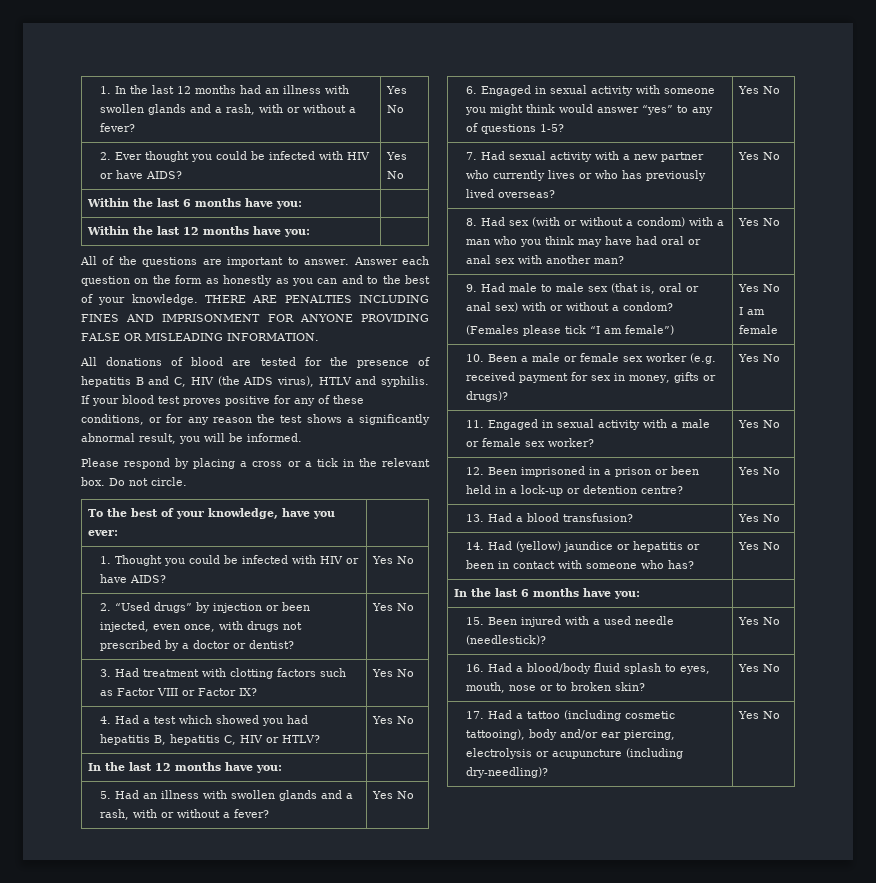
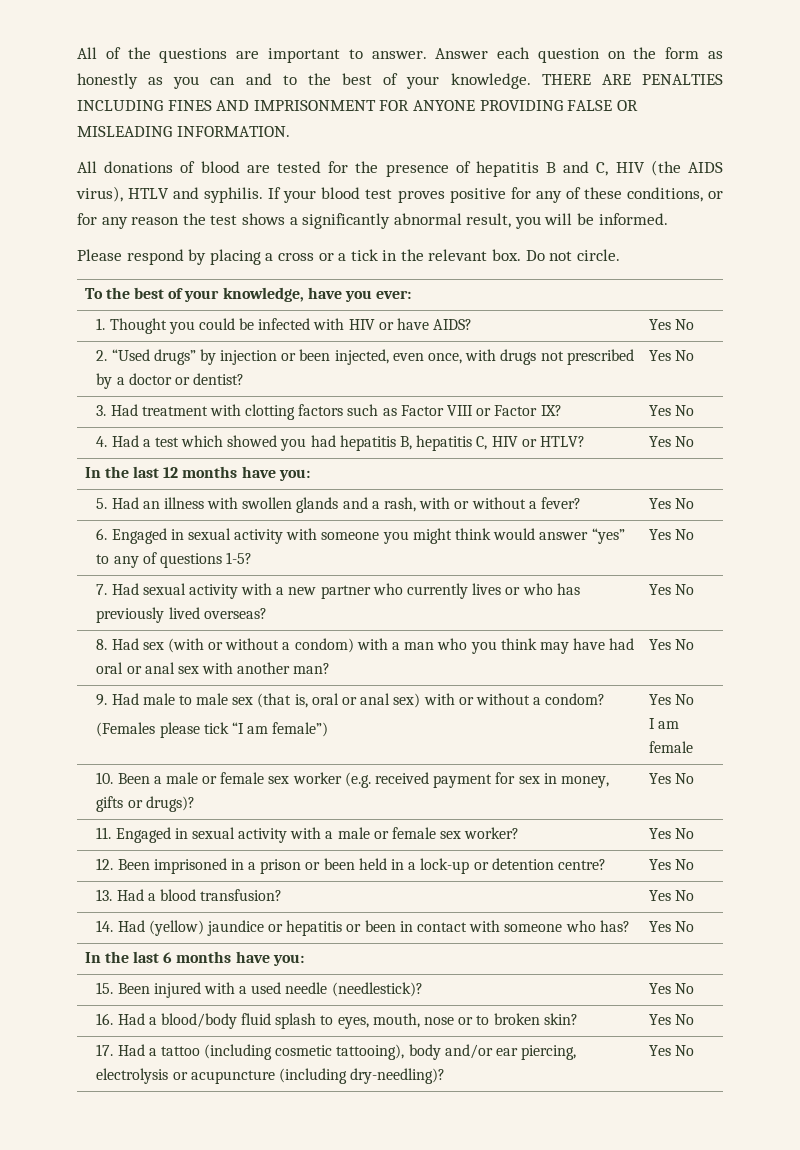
- 1. In the last 12 months had an illness with swollen glands and a rash, with or without a fever? | Yes No
- 2. Ever thought you could be infected with HIV or have AIDS? | Yes No
- Within the last 6 months have you: |
- Within the last 12 months have you: |

